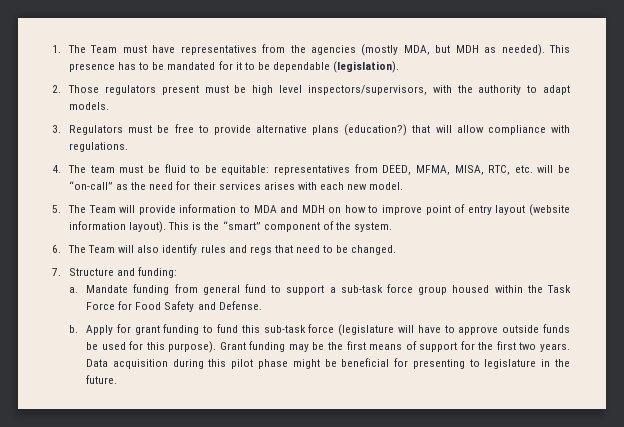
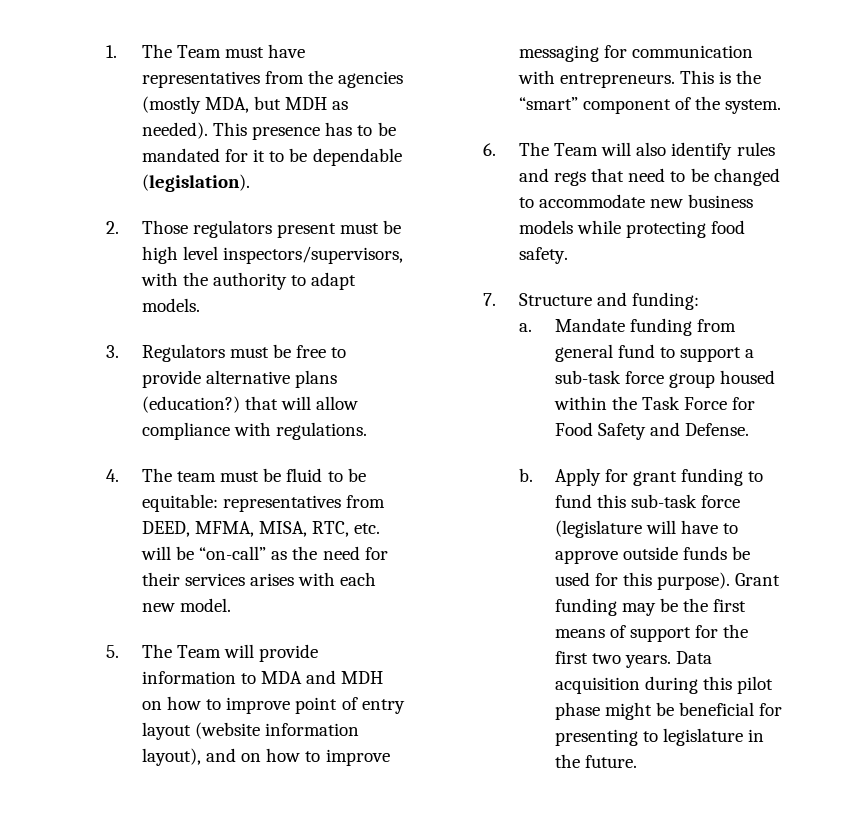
- 5. The Team will provide information to MDA and MDH on how to improve point of entry layout (website information layout).
+ 5. The Team will provide information to MDA and MDH on how to improve point of entry layout (website information layout), and on how to improve messaging for communication with entrepreneurs.
- 6. The Team will also identify rules and regs that need to be changed.
+ 6. The Team will also identify rules and regs that need to be changed to accommodate new business models while protecting food safety.

